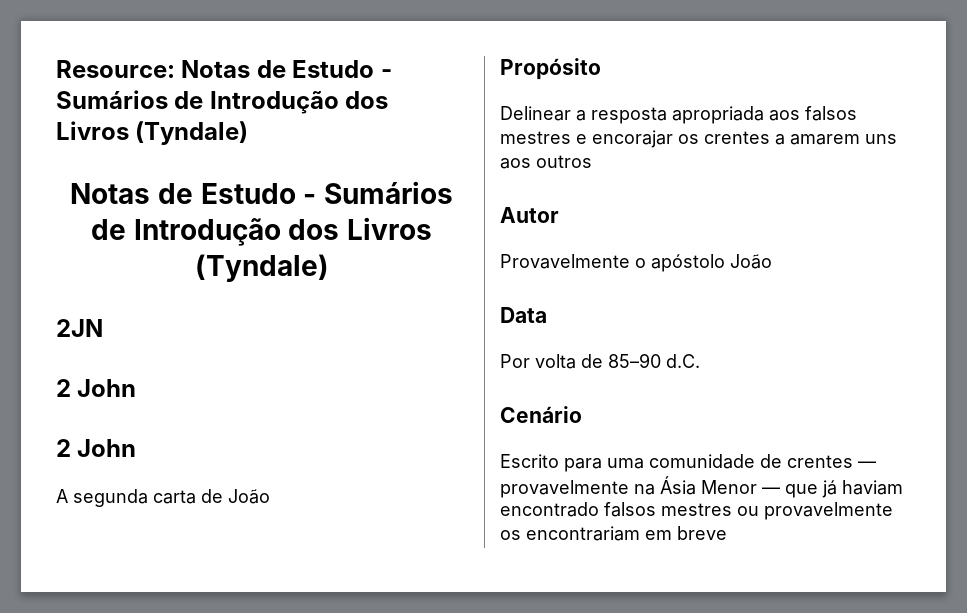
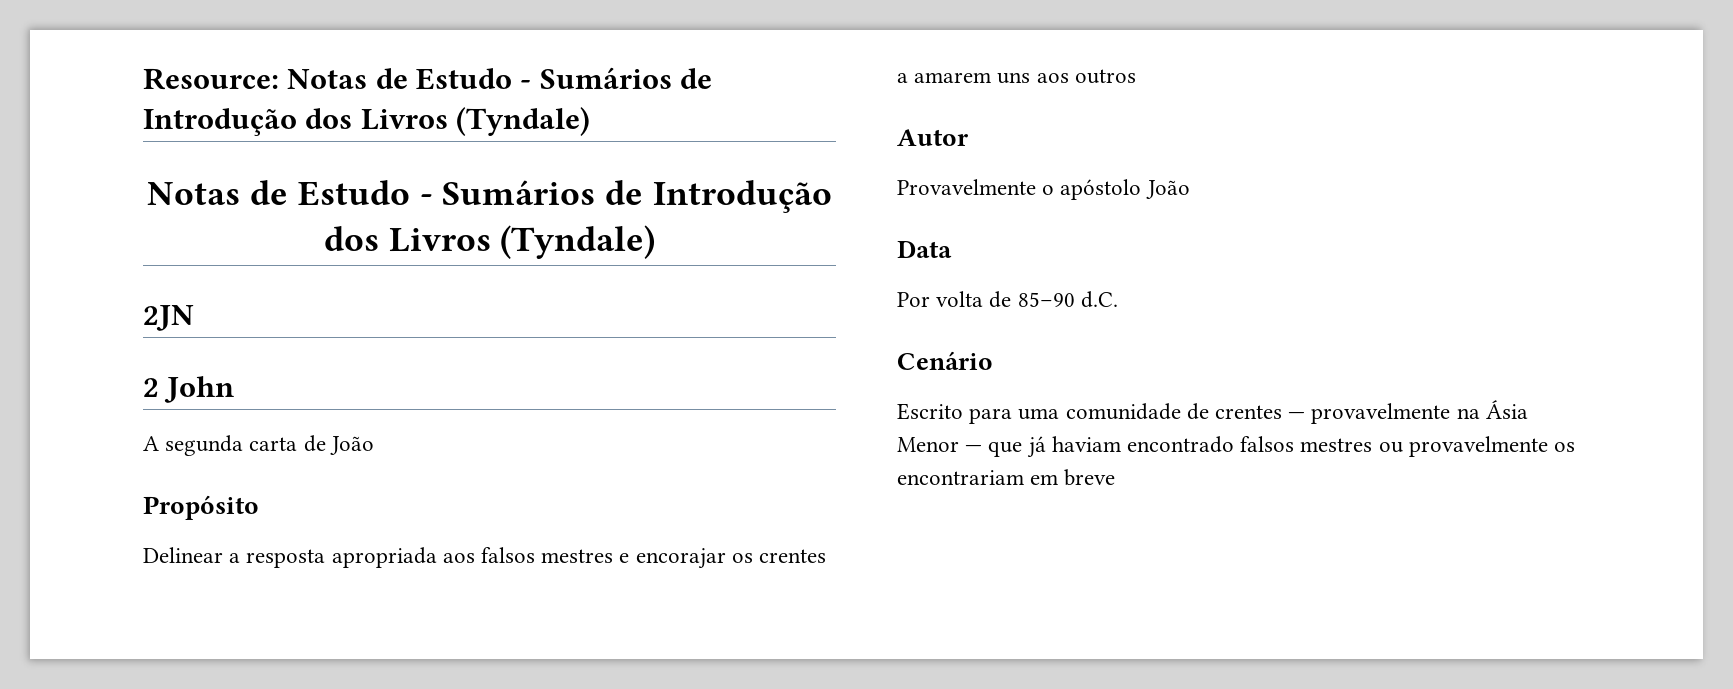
  2JN
- 2 John

